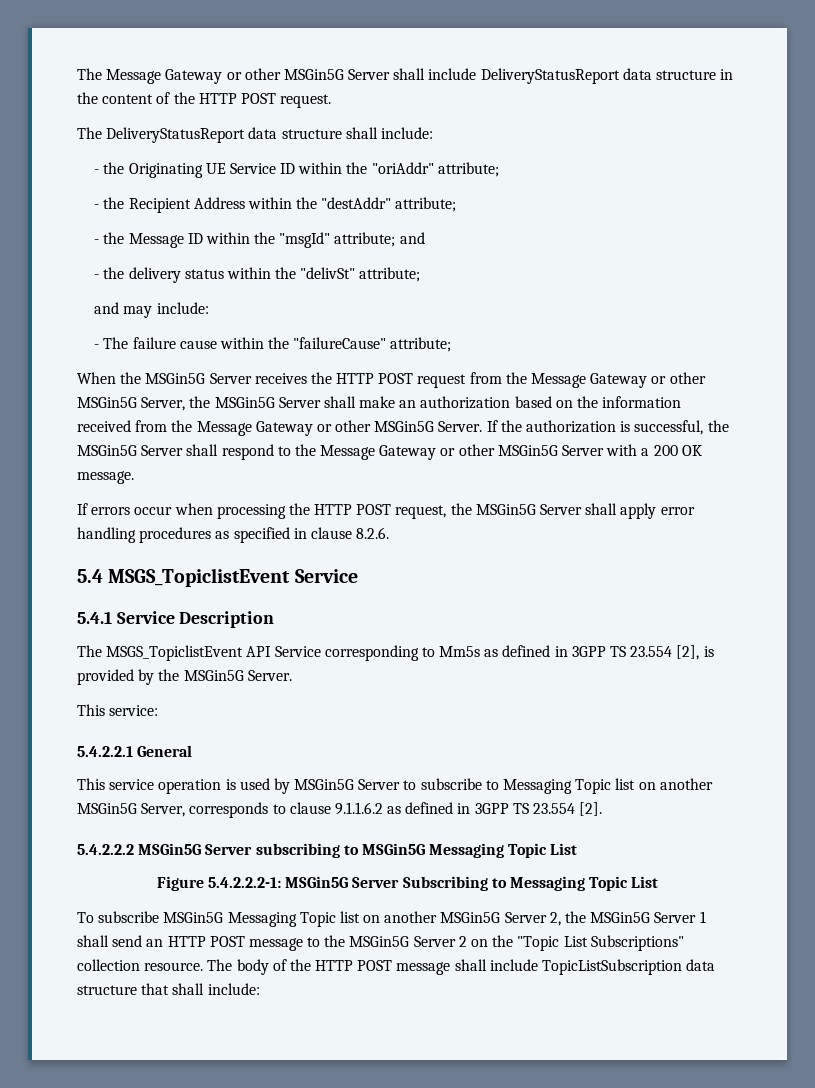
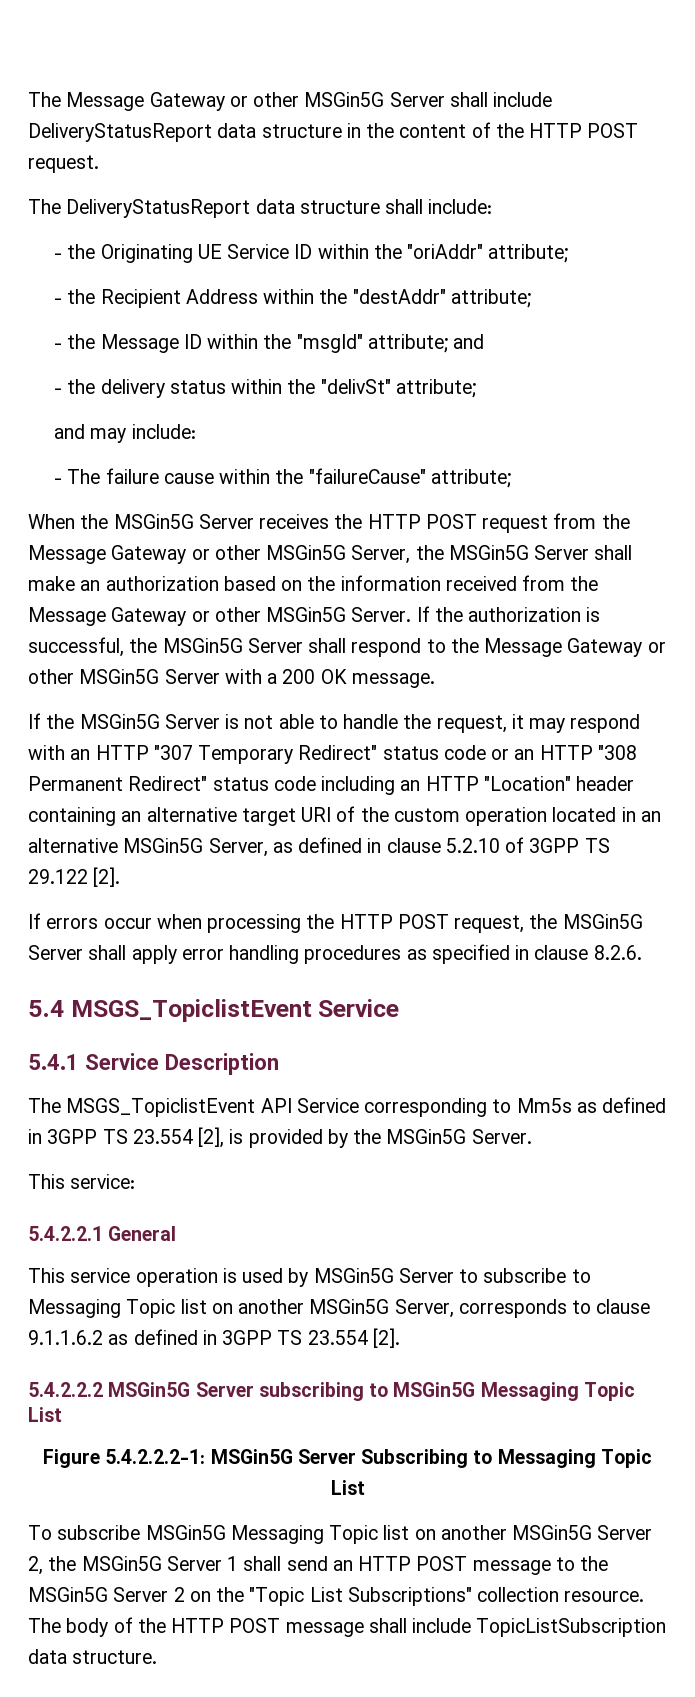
+ If the MSGin5G Server is not able to handle the request, it may respond with an HTTP "307 Temporary Redirect" status code or an HTTP "308 Permanent Redirect" status code including an HTTP "Location" header containing an alternative target URI of the custom operation located in an alternative MSGin5G Server, as defined in clause 5.2.10 of 3GPP TS 29.122 [2].
- The body of the HTTP POST message shall include TopicListSubscription data structure that shall include:
+ The body of the HTTP POST message shall include TopicListSubscription data structure.

